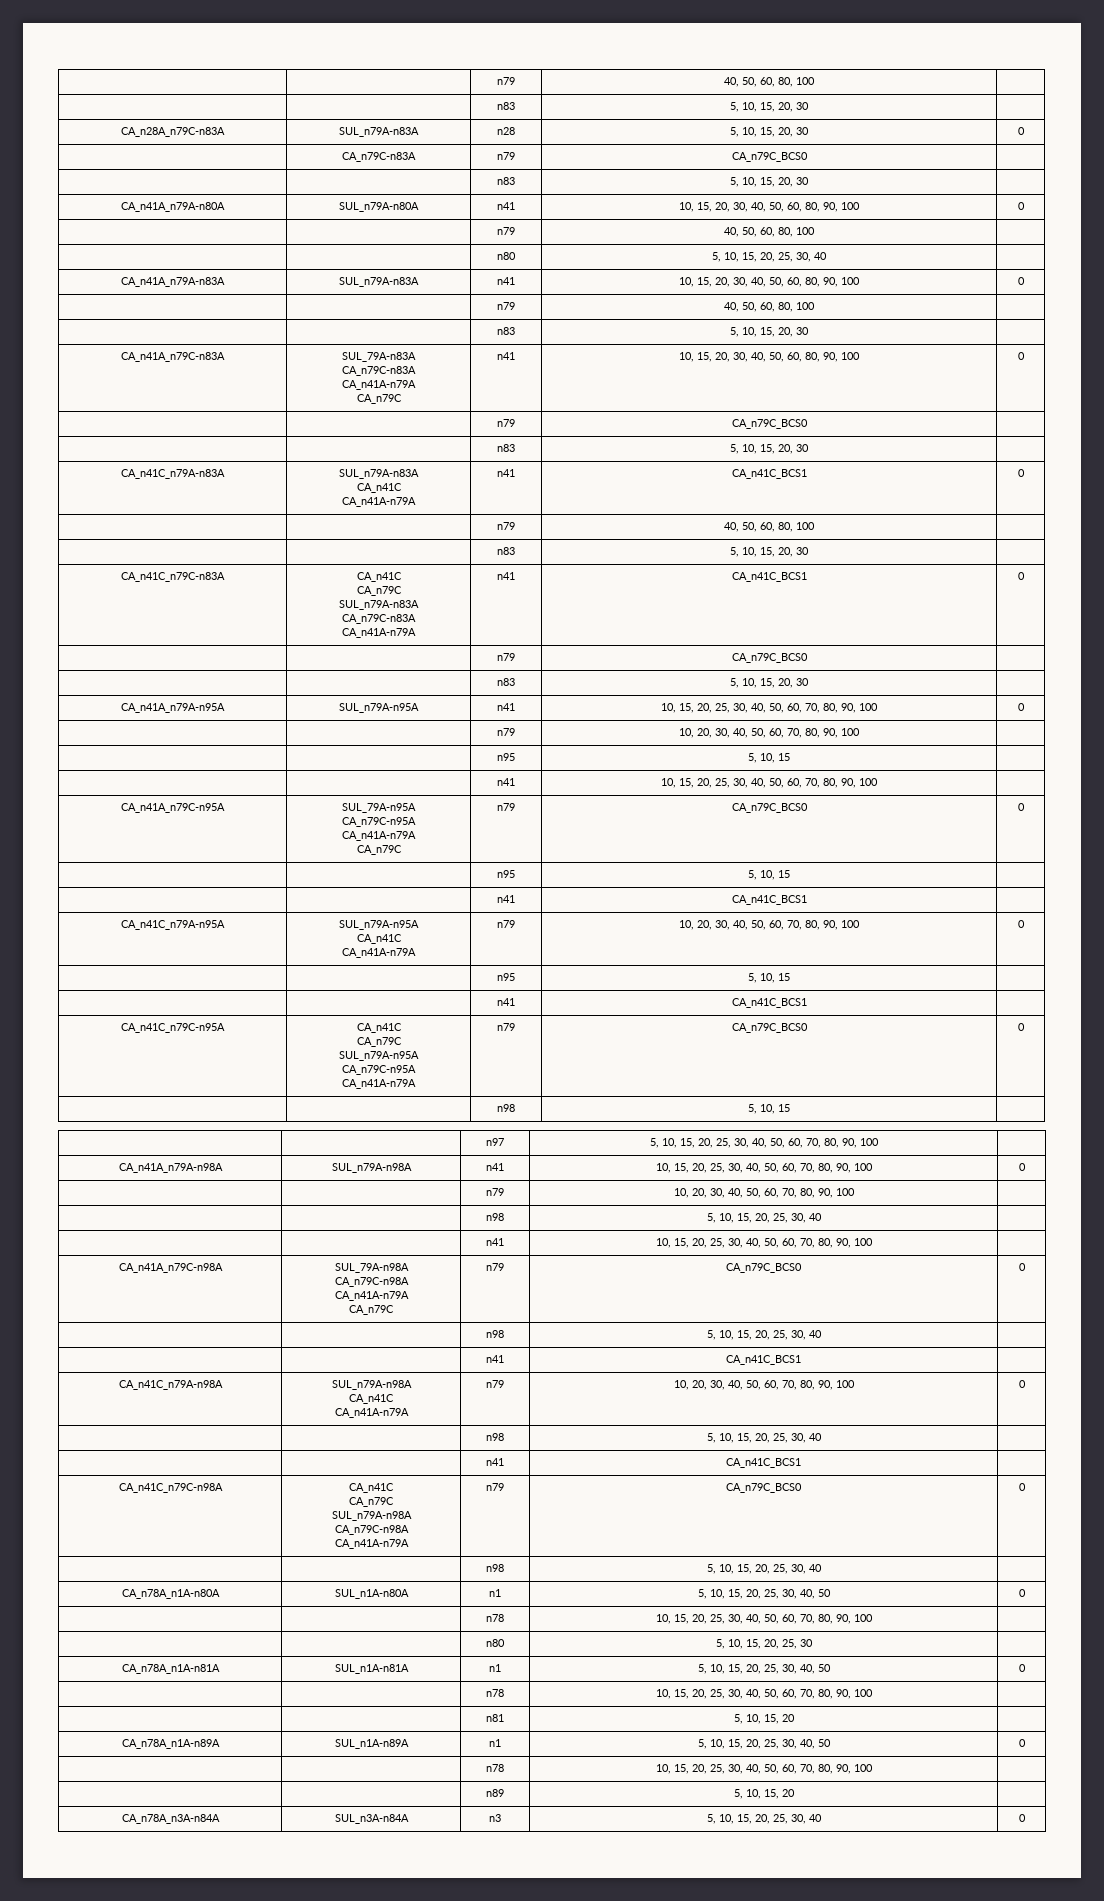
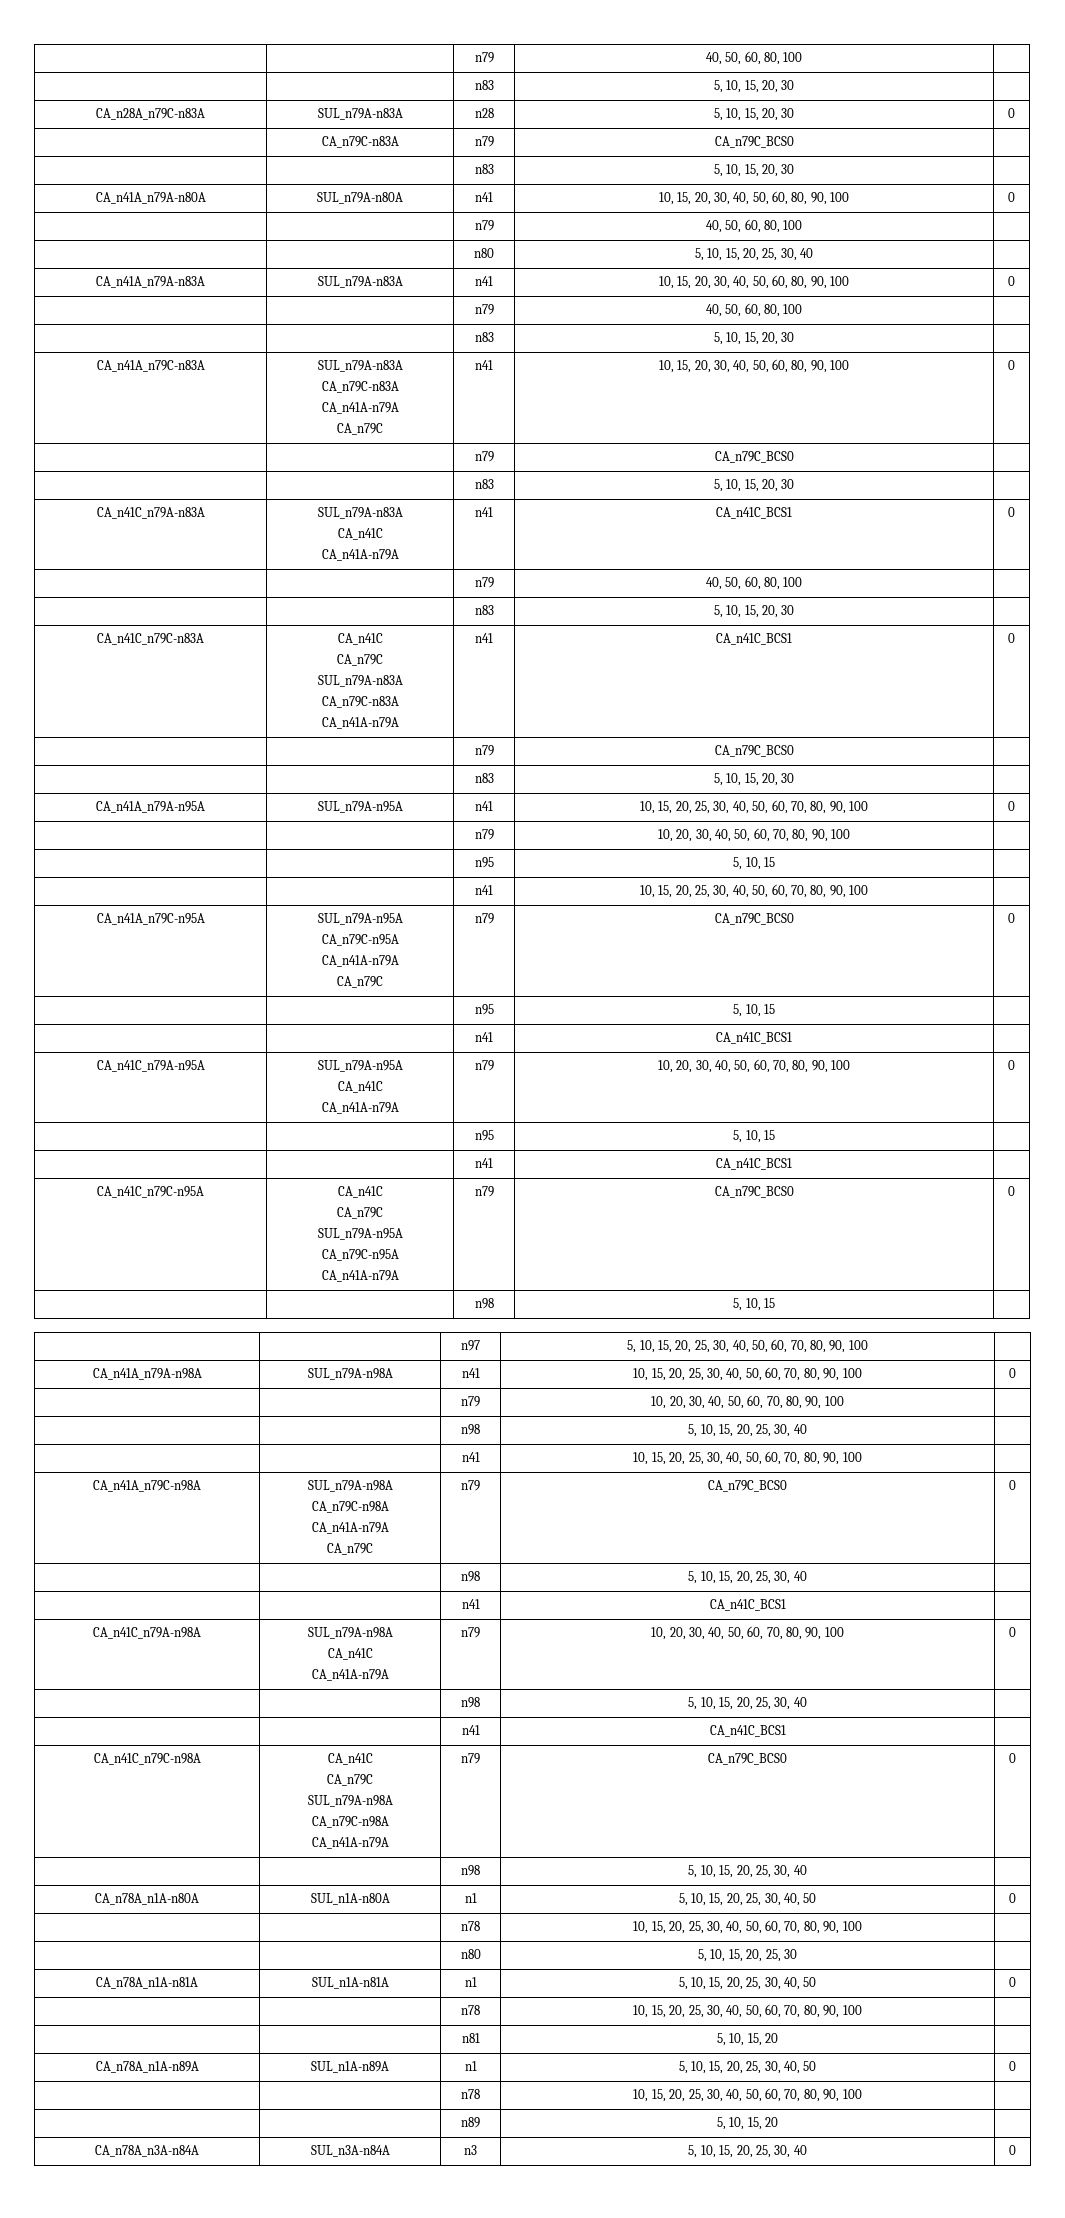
- CA_n41A_n79C-n83A | SUL_79A-n83A
+ CA_n41A_n79C-n83A | SUL_n79A-n83A
- CA_n41A_n79C-n95A | SUL_79A-n95A
+ CA_n41A_n79C-n95A | SUL_n79A-n95A
- CA_n41A_n79C-n98A | SUL_79A-n98A
+ CA_n41A_n79C-n98A | SUL_n79A-n98A

